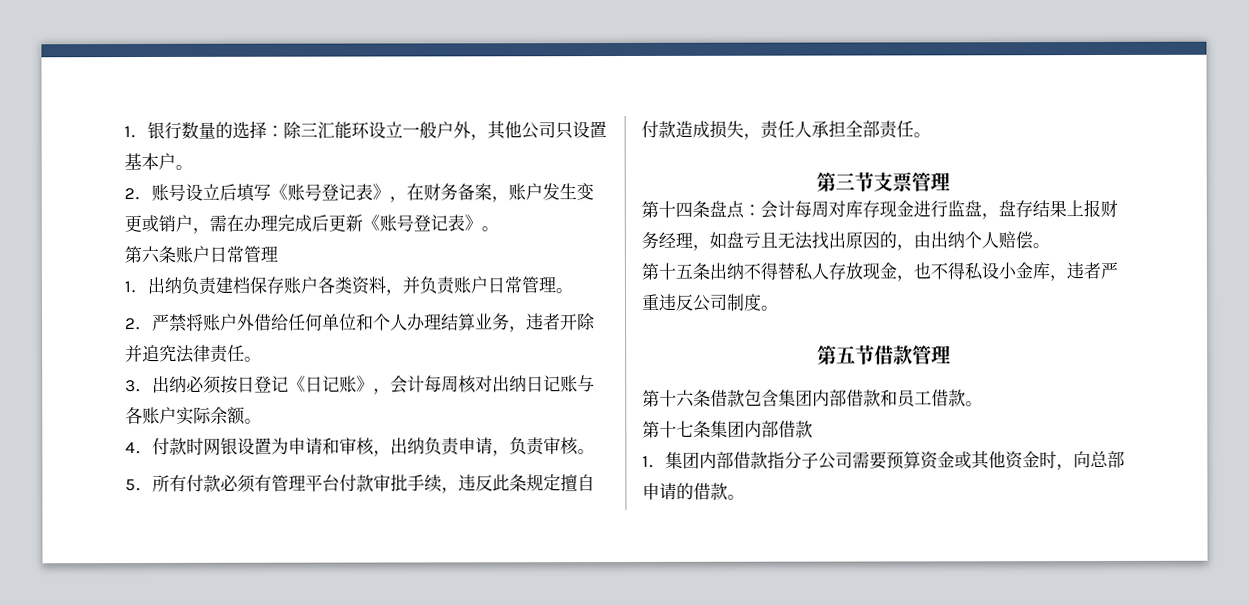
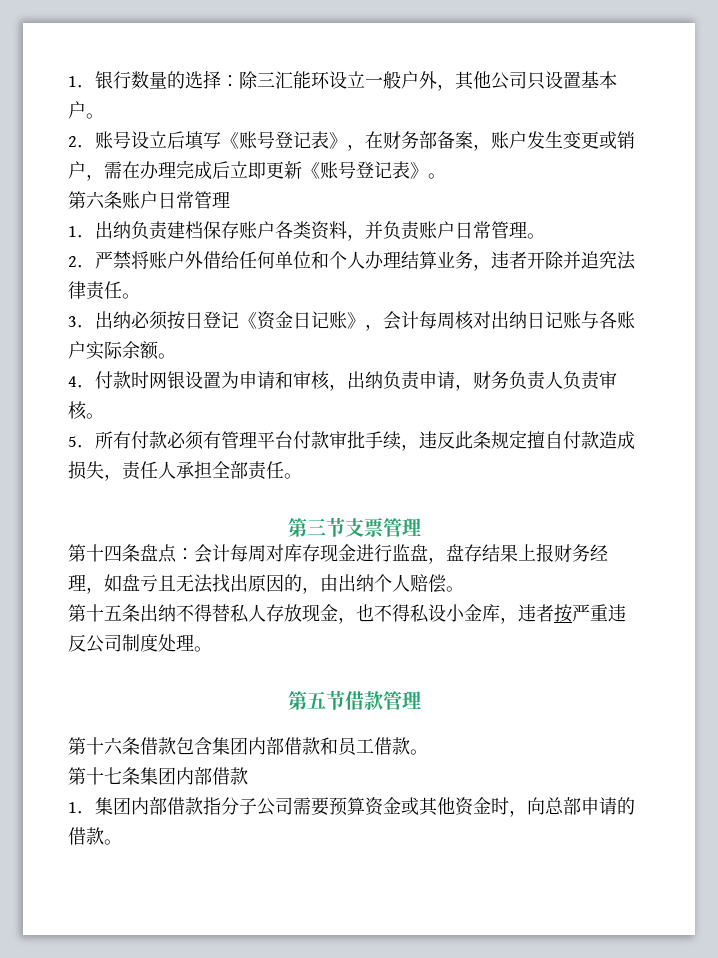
- 2．账号设立后填写《账号登记表》，在财务备案，账户发生变更或销户，需在办理完成后更新《账号登记表》。
+ 2．账号设立后填写《账号登记表》，在财务部备案，账户发生变更或销户，需在办理完成后立即更新《账号登记表》。
- 3．出纳必须按日登记《日记账》，会计每周核对出纳日记账与各账户实际余额。
+ 3．出纳必须按日登记《资金日记账》，会计每周核对出纳日记账与各账户实际余额。
- 4．付款时网银设置为申请和审核，出纳负责申请，负责审核。
+ 4．付款时网银设置为申请和审核，出纳负责申请，财务负责人负责审核。
- 第十五条出纳不得替私人存放现金，也不得私设小金库，违者严重违反公司制度。
+ 第十五条出纳不得替私人存放现金，也不得私设小金库，违者按严重违反公司制度处理。

